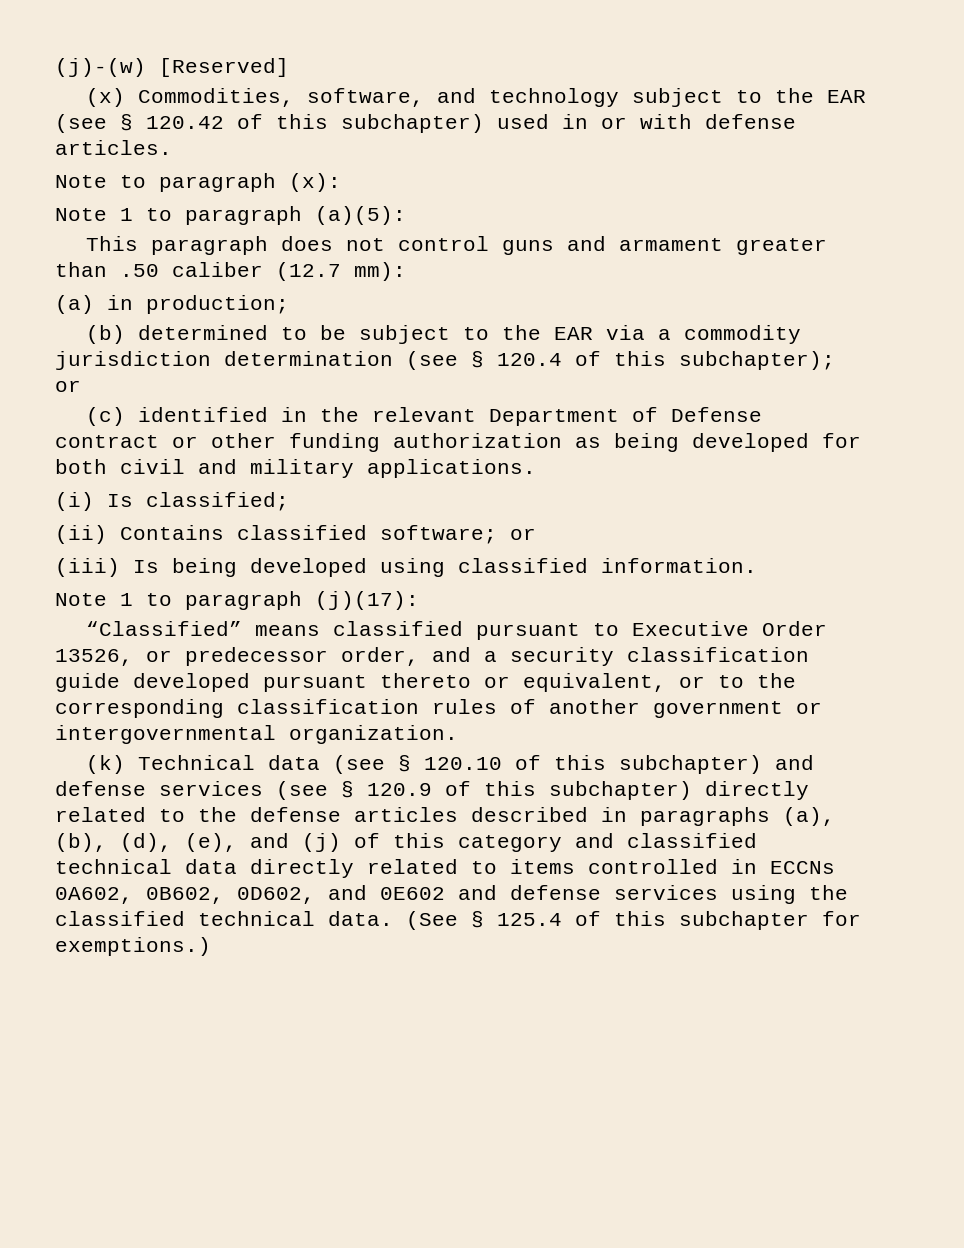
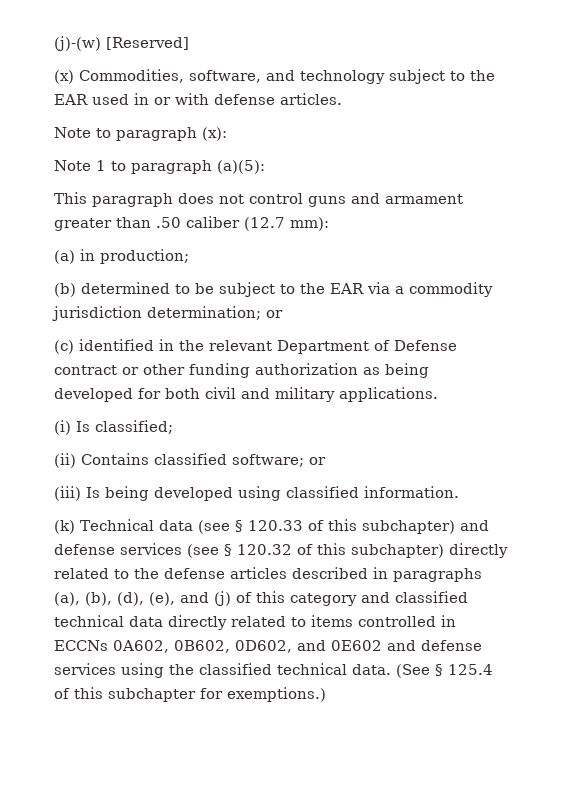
- (x) Commodities, software, and technology subject to the EAR (see § 120.42 of this subchapter) used in or with defense articles.
+ (x) Commodities, software, and technology subject to the EAR used in or with defense articles.
- (b) determined to be subject to the EAR via a commodity jurisdiction determination (see § 120.4 of this subchapter); or
+ (b) determined to be subject to the EAR via a commodity jurisdiction determination; or
- Note 1 to paragraph (j)(17):
- “Classified” means classified pursuant to Executive Order 13526, or predecessor order, and a security classification guide developed pursuant thereto or equivalent, or to the corresponding classification rules of another government or intergovernmental organization.
- (k) Technical data (see § 120.10 of this subchapter) and defense services (see § 120.9 of this subchapter) directly related to the defense articles described in paragraphs (a), (b), (d), (e), and (j) of this category and classified technical data directly related to items controlled in ECCNs 0A602, 0B602, 0D602, and 0E602 and defense services using the classified technical data.
+ (k) Technical data (see § 120.33 of this subchapter) and defense services (see § 120.32 of this subchapter) directly related to the defense articles described in paragraphs (a), (b), (d), (e), and (j) of this category and classified technical data directly related to items controlled in ECCNs 0A602, 0B602, 0D602, and 0E602 and defense services using the classified technical data.

